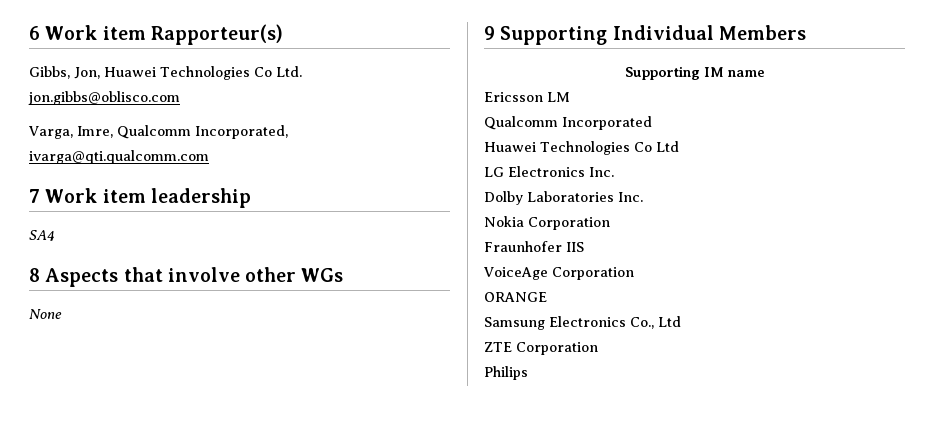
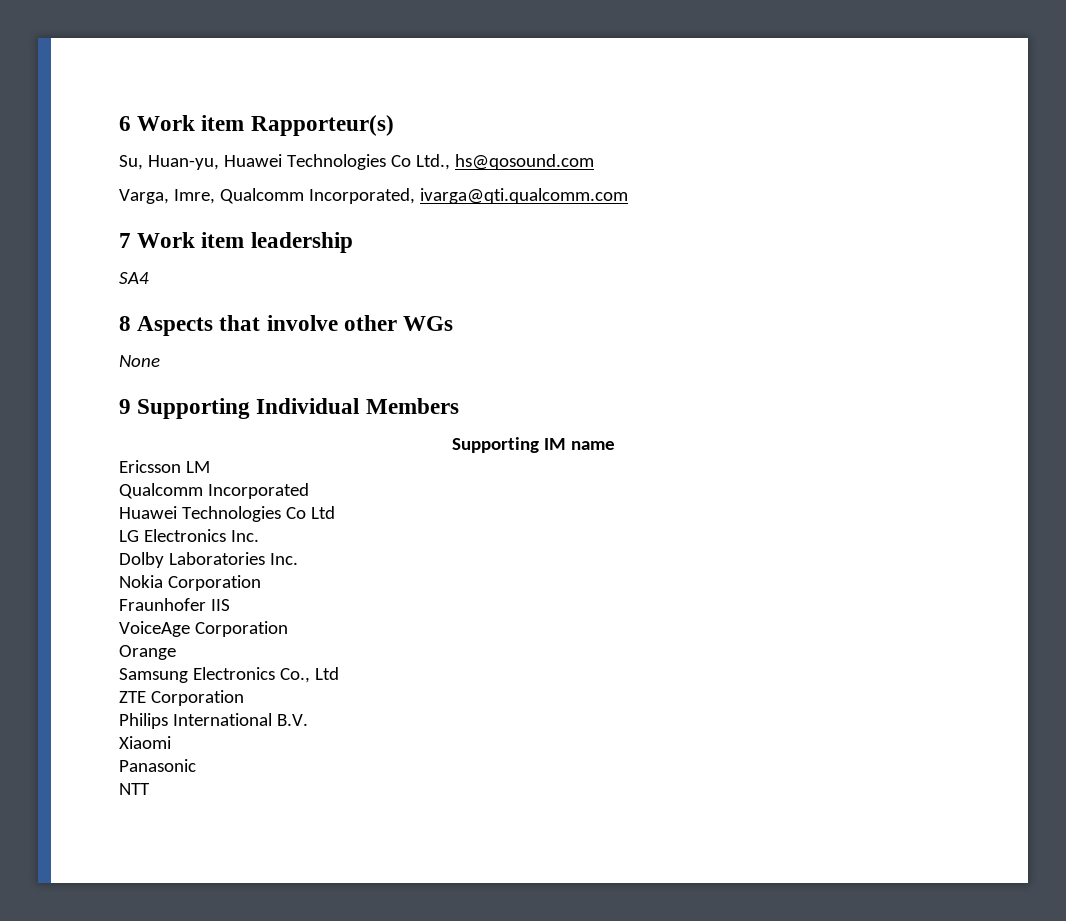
- Gibbs, Jon, Huawei Technologies Co Ltd. jon.gibbs@oblisco.com
+ Su, Huan-yu, Huawei Technologies Co Ltd., hs@qosound.com
- ORANGE
+ Orange
- Philips
+ Philips International B.V.
+ Xiaomi
+ Panasonic
+ NTT

